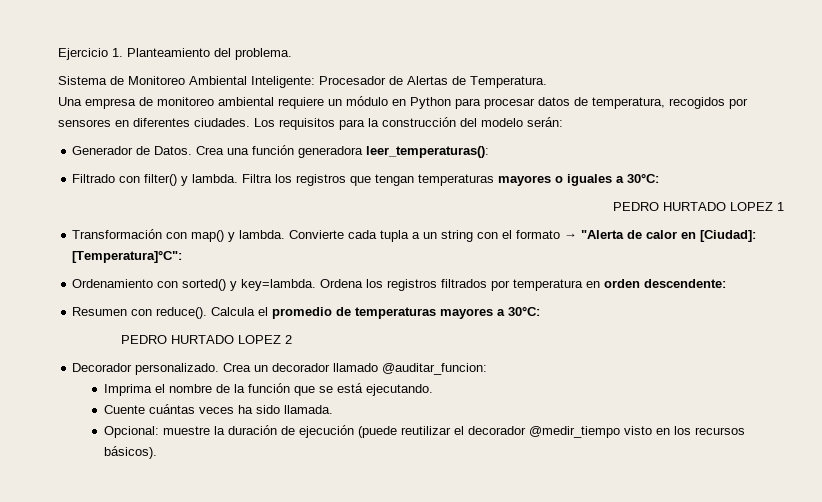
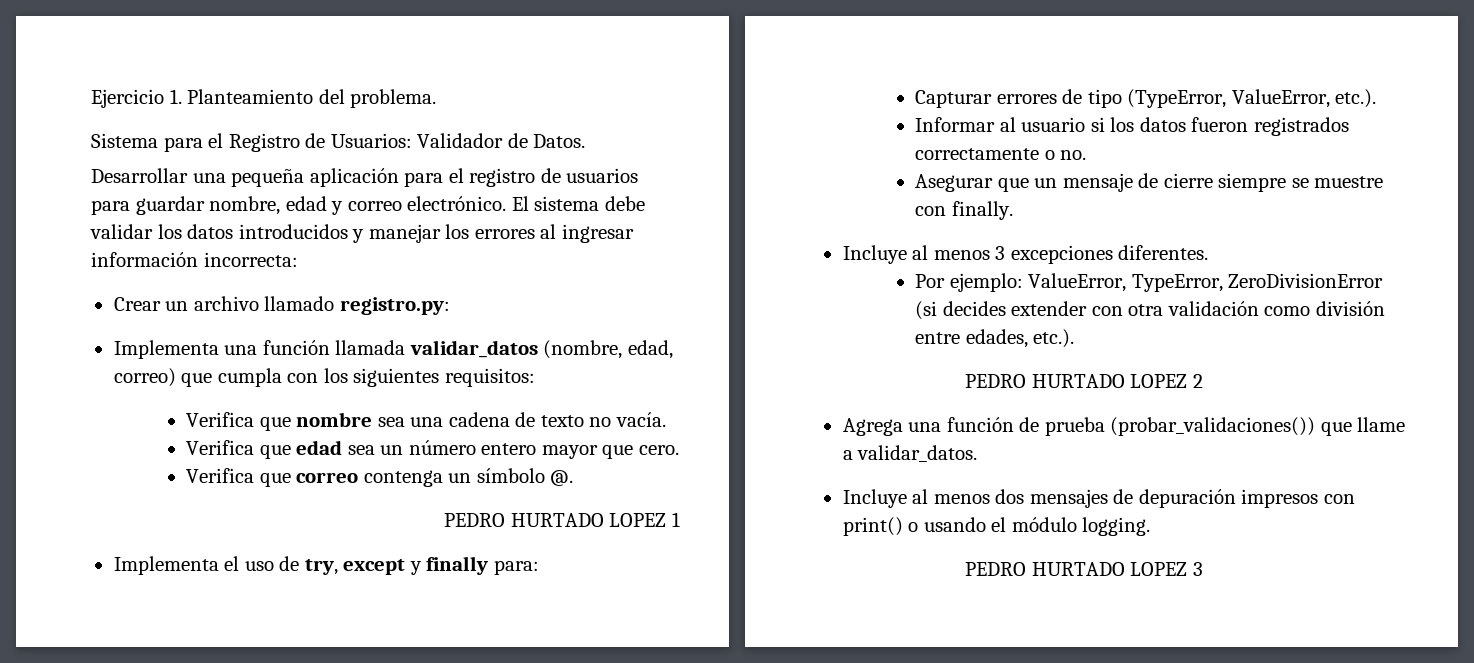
- Sistema de Monitoreo Ambiental Inteligente: Procesador de Alertas de Temperatura.
- Una empresa de monitoreo ambiental requiere un módulo en Python para procesar datos de temperatura, recogidos por sensores en diferentes ciudades. Los requisitos para la construcción del modelo serán:
- Generador de Datos. Crea una función generadora leer_temperaturas():
- Filtrado con filter() y lambda. Filtra los registros que tengan temperaturas mayores o iguales a 30°C:
+ Sistema para el Registro de Usuarios: Validador de Datos.
+ Desarrollar una pequeña aplicación para el registro de usuarios para guardar nombre, edad y correo electrónico. El sistema debe validar los datos introducidos y manejar los errores al ingresar información incorrecta:
+ Crear un archivo llamado registro.py:
+ Implementa una función llamada validar_datos (nombre, edad, correo) que cumpla con los siguientes requisitos:
+ Verifica que nombre sea una cadena de texto no vacía.
+ Verifica que edad sea un número entero mayor que cero.
+ Verifica que correo contenga un símbolo @.
  PEDRO HURTADO LOPEZ 1
- Transformación con map() y lambda. Convierte cada tupla a un string con el formato → "Alerta de calor en [Ciudad]: [Temperatura]°C":
- Ordenamiento con sorted() y key=lambda. Ordena los registros filtrados por temperatura en orden descendente:
- Resumen con reduce(). Calcula el promedio de temperaturas mayores a 30°C:
+ Implementa el uso de try, except y finally para:
+ Capturar errores de tipo (TypeError, ValueError, etc.).
+ Informar al usuario si los datos fueron registrados correctamente o no.
+ Asegurar que un mensaje de cierre siempre se muestre con finally.
+ Incluye al menos 3 excepciones diferentes.
+ Por ejemplo: ValueError, TypeError, ZeroDivisionError (si decides extender con otra validación como división entre edades, etc.).
  PEDRO HURTADO LOPEZ 2
- Decorador personalizado. Crea un decorador llamado @auditar_funcion:
- Imprima el nombre de la función que se está ejecutando.
- Cuente cuántas veces ha sido llamada.
- Opcional: muestre la duración de ejecución (puede reutilizar el decorador @medir_tiempo visto en los recursos básicos).
+ Agrega una función de prueba (probar_validaciones()) que llame a validar_datos.
+ Incluye al menos dos mensajes de depuración impresos con print() o usando el módulo logging.
+ PEDRO HURTADO LOPEZ 3

